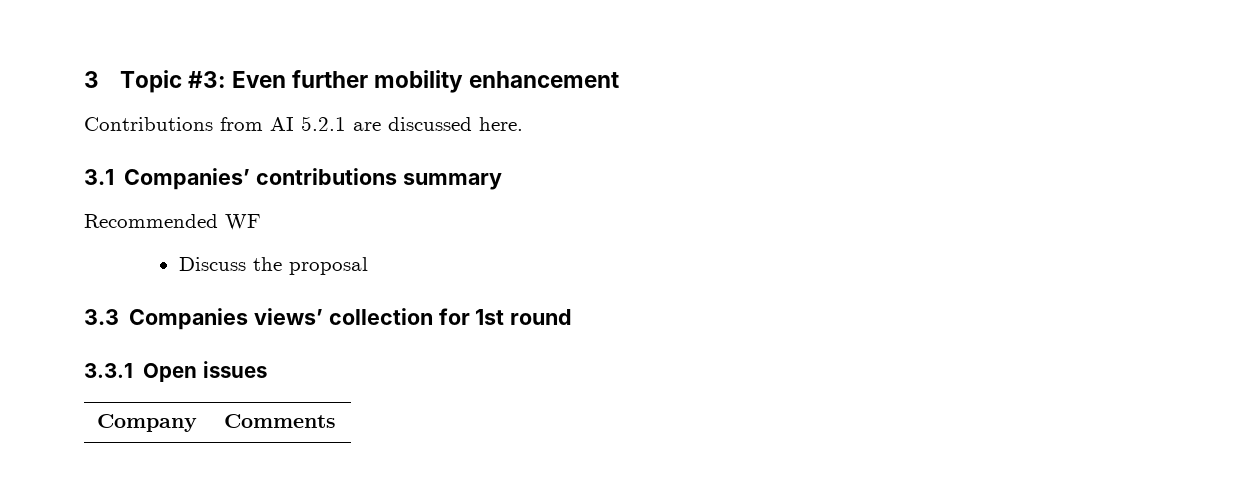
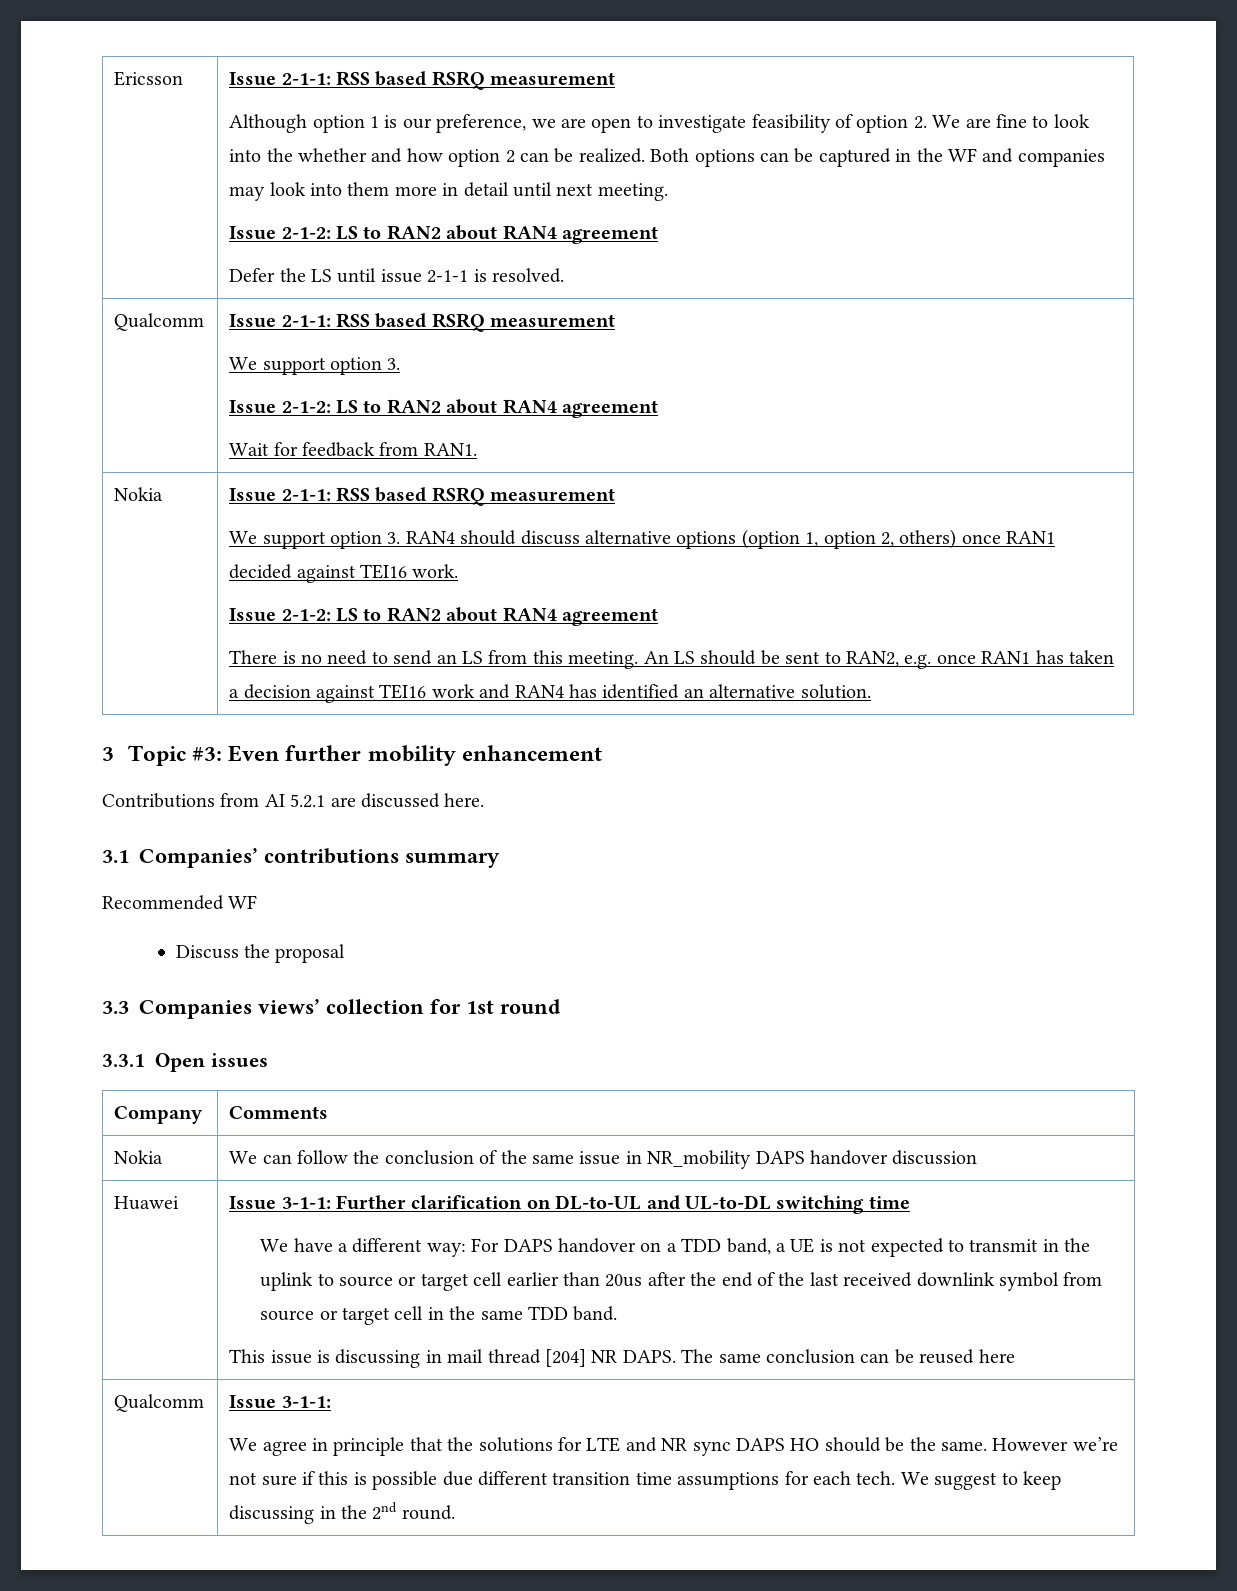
+ Ericsson | Issue 2-1-1: RSS based RSRQ measurement
+ Although option 1 is our preference, we are open to investigate feasibility of option 2. We are fine to look into the whether and how option 2 can be realized. Both options can be captured in the WF and companies may look into them more in detail until next meeting.
+ Issue 2-1-2: LS to RAN2 about RAN4 agreement
+ Defer the LS until issue 2-1-1 is resolved.
+ Qualcomm | Issue 2-1-1: RSS based RSRQ measurement
+ We support option 3.
+ Issue 2-1-2: LS to RAN2 about RAN4 agreement
+ Wait for feedback from RAN1.
+ Nokia | Issue 2-1-1: RSS based RSRQ measurement
+ We support option 3. RAN4 should discuss alternative options (option 1, option 2, others) once RAN1 decided against TEI16 work.
+ Issue 2-1-2: LS to RAN2 about RAN4 agreement
+ There is no need to send an LS from this meeting. An LS should be sent to RAN2, e.g. once RAN1 has taken a decision against TEI16 work and RAN4 has identified an alternative solution.
+ Nokia | We can follow the conclusion of the same issue in NR_mobility DAPS handover discussion
+ Huawei | Issue 3-1-1: Further clarification on DL-to-UL and UL-to-DL switching time
+ We have a different way: For DAPS handover on a TDD band, a UE is not expected to transmit in the uplink to source or target cell earlier than 20us after the end of the last received downlink symbol from source or target cell in the same TDD band.
+ This issue is discussing in mail thread [204] NR DAPS. The same conclusion can be reused here
+ Qualcomm | Issue 3-1-1:
+ We agree in principle that the solutions for LTE and NR sync DAPS HO should be the same. However we’re not sure if this is possible due different transition time assumptions for each tech. We suggest to keep discussing in the 2nd round.

